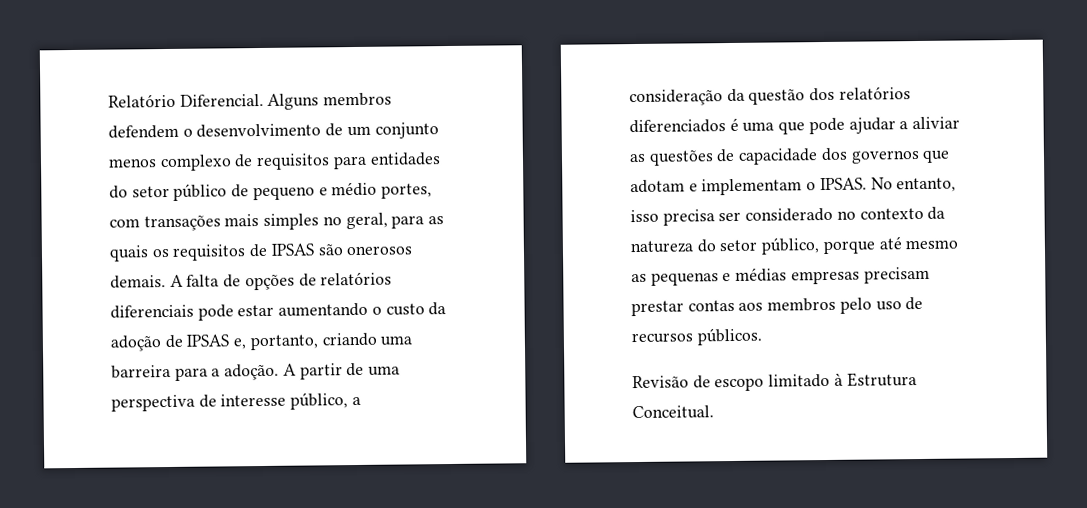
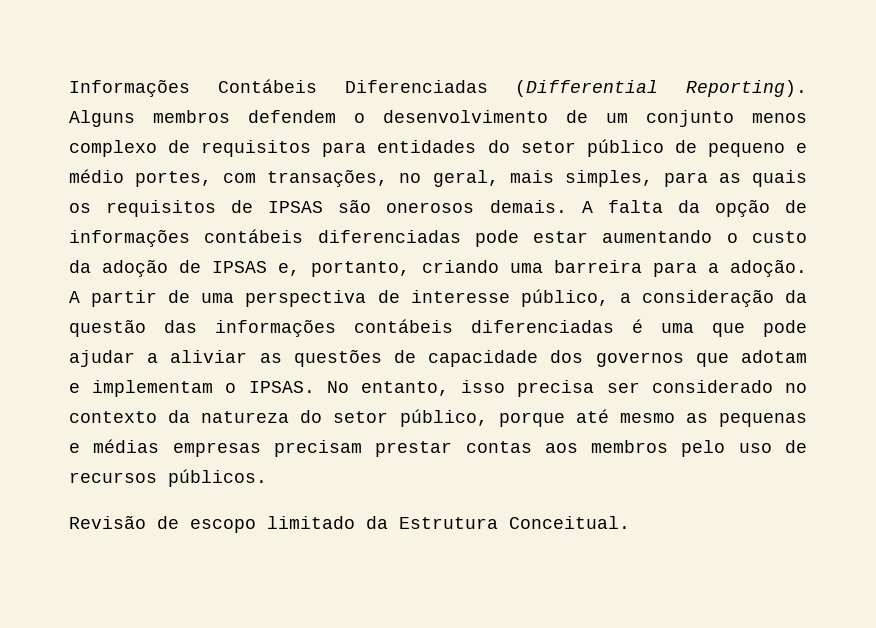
- Relatório Diferencial.
+ Informações Contábeis Diferenciadas (Differential Reporting).
- Alguns membros defendem o desenvolvimento de um conjunto menos complexo de requisitos para entidades do setor público de pequeno e médio portes, com transações mais simples no geral, para as quais os requisitos de IPSAS são onerosos demais.
+ Alguns membros defendem o desenvolvimento de um conjunto menos complexo de requisitos para entidades do setor público de pequeno e médio portes, com transações, no geral, mais simples, para as quais os requisitos de IPSAS são onerosos demais.
- A falta de opções de relatórios diferenciais pode estar aumentando o custo da adoção de IPSAS e, portanto, criando uma barreira para a adoção.
+ A falta da opção de informações contábeis diferenciadas pode estar aumentando o custo da adoção de IPSAS e, portanto, criando uma barreira para a adoção.
- A partir de uma perspectiva de interesse público, a consideração da questão dos relatórios diferenciados é uma que pode ajudar a aliviar as questões de capacidade dos governos que adotam e implementam o IPSAS.
+ A partir de uma perspectiva de interesse público, a consideração da questão das informações contábeis diferenciadas é uma que pode ajudar a aliviar as questões de capacidade dos governos que adotam e implementam o IPSAS.
- Revisão de escopo limitado à Estrutura Conceitual.
+ Revisão de escopo limitado da Estrutura Conceitual.

